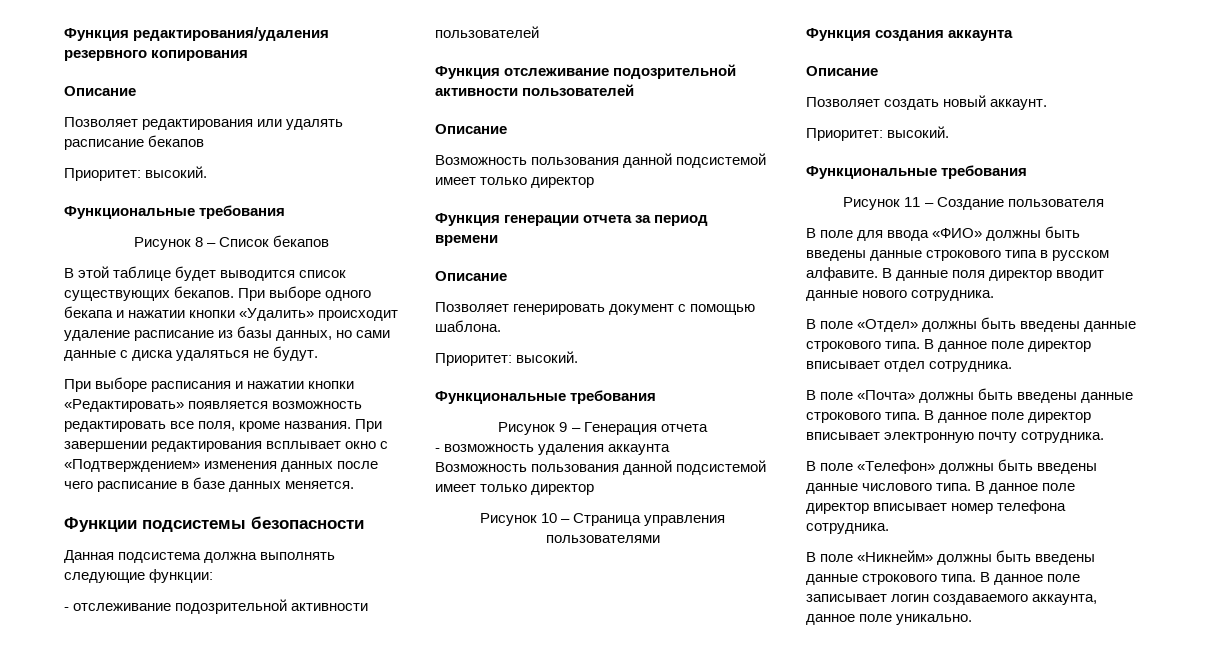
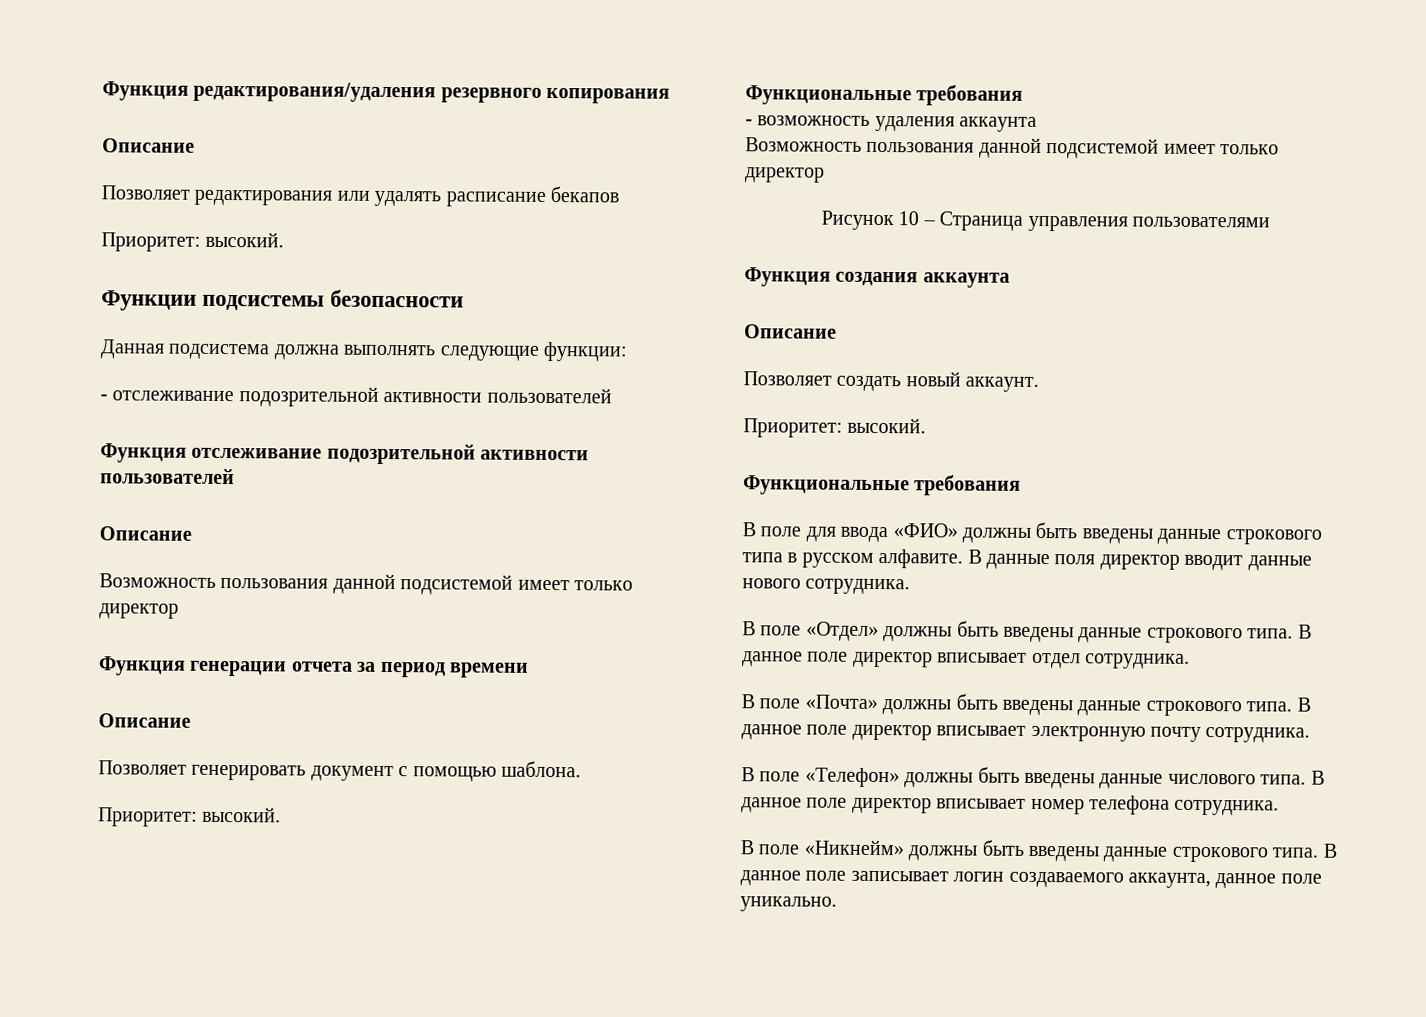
  Позволяет редактирования или удалять расписание бекапов
  Приоритет: высокий.
- Функциональные требования
- Рисунок 8 – Список бекапов
- В этой таблице будет выводится список существующих бекапов. При выборе одного бекапа и нажатии кнопки «Удалить» происходит удаление расписание из базы данных, но сами данные с диска удаляться не будут.
- При выборе расписания и нажатии кнопки «Редактировать» появляется возможность редактировать все поля, кроме названия. При завершении редактирования всплывает окно с «Подтверждением» изменения данных после чего расписание в базе данных меняется.
- Рисунок 9 – Генерация отчета
- Рисунок 11 – Создание пользователя

